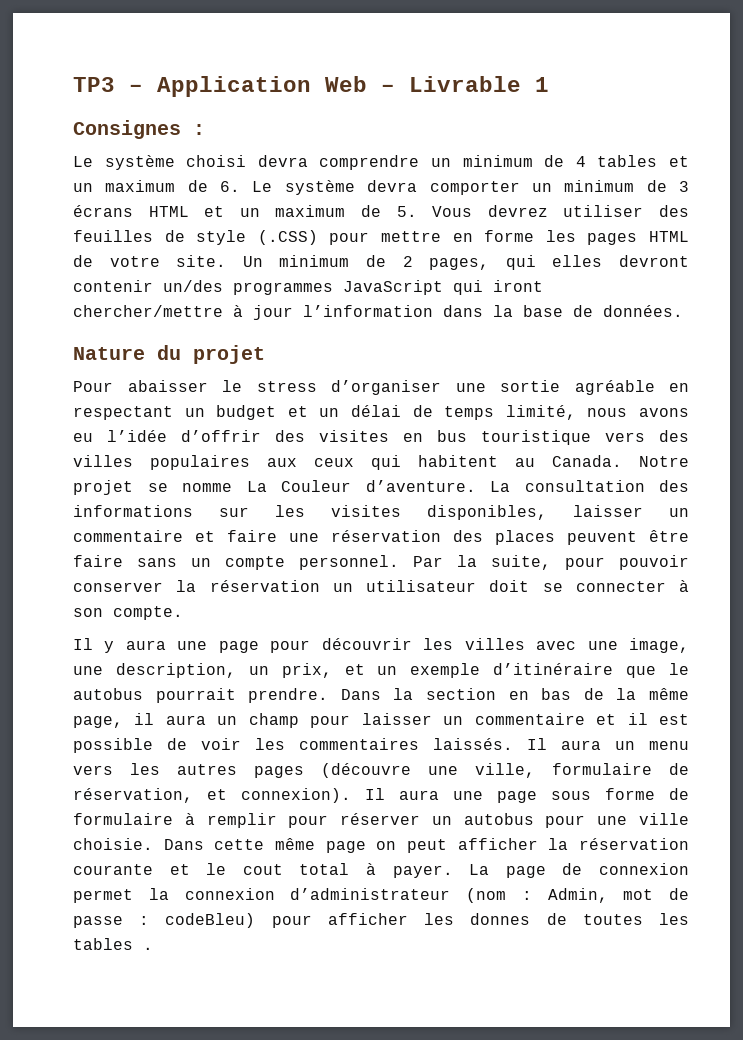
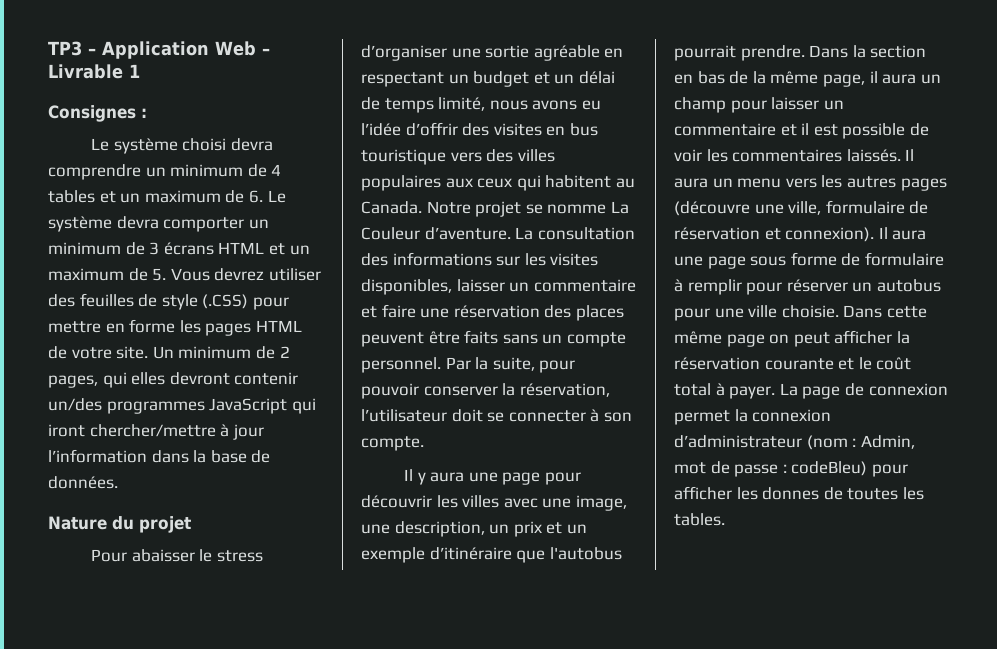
- La consultation des informations sur les visites disponibles, laisser un commentaire et faire une réservation des places peuvent être faire sans un compte personnel.
+ La consultation des informations sur les visites disponibles, laisser un commentaire et faire une réservation des places peuvent être faits sans un compte personnel.
- Par la suite, pour pouvoir conserver la réservation un utilisateur doit se connecter à son compte.
+ Par la suite, pour pouvoir conserver la réservation, l’utilisateur doit se connecter à son compte.
- Il y aura une page pour découvrir les villes avec une image, une description, un prix, et un exemple d’itinéraire que le autobus pourrait prendre.
+ Il y aura une page pour découvrir les villes avec une image, une description, un prix et un exemple d’itinéraire que l'autobus pourrait prendre.
- Il aura un menu vers les autres pages (découvre une ville, formulaire de réservation, et connexion).
+ Il aura un menu vers les autres pages (découvre une ville, formulaire de réservation et connexion).
- Dans cette même page on peut afficher la réservation courante et le cout total à payer.
+ Dans cette même page on peut afficher la réservation courante et le coût total à payer.
- La page de connexion permet la connexion d’administrateur (nom : Admin, mot de passe : codeBleu) pour afficher les donnes de toutes les tables .
+ La page de connexion permet la connexion d’administrateur (nom : Admin, mot de passe : codeBleu) pour afficher les donnes de toutes les tables.

